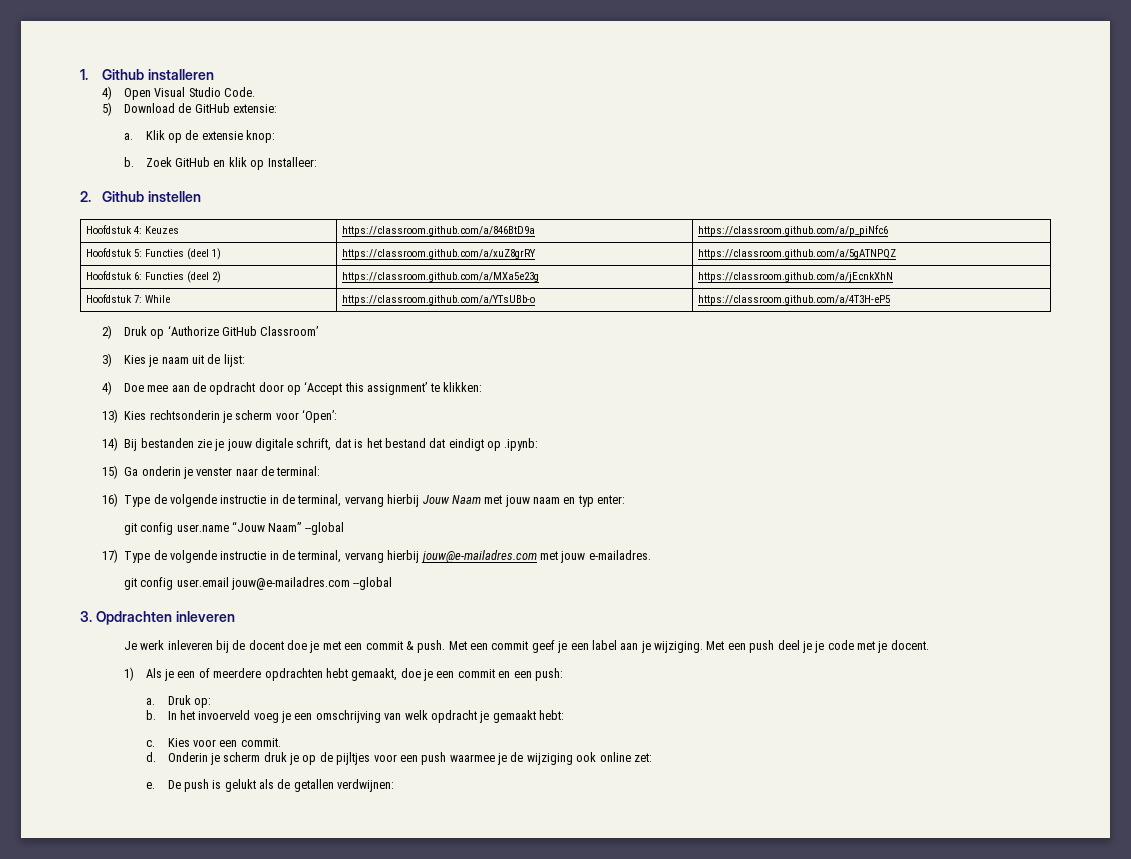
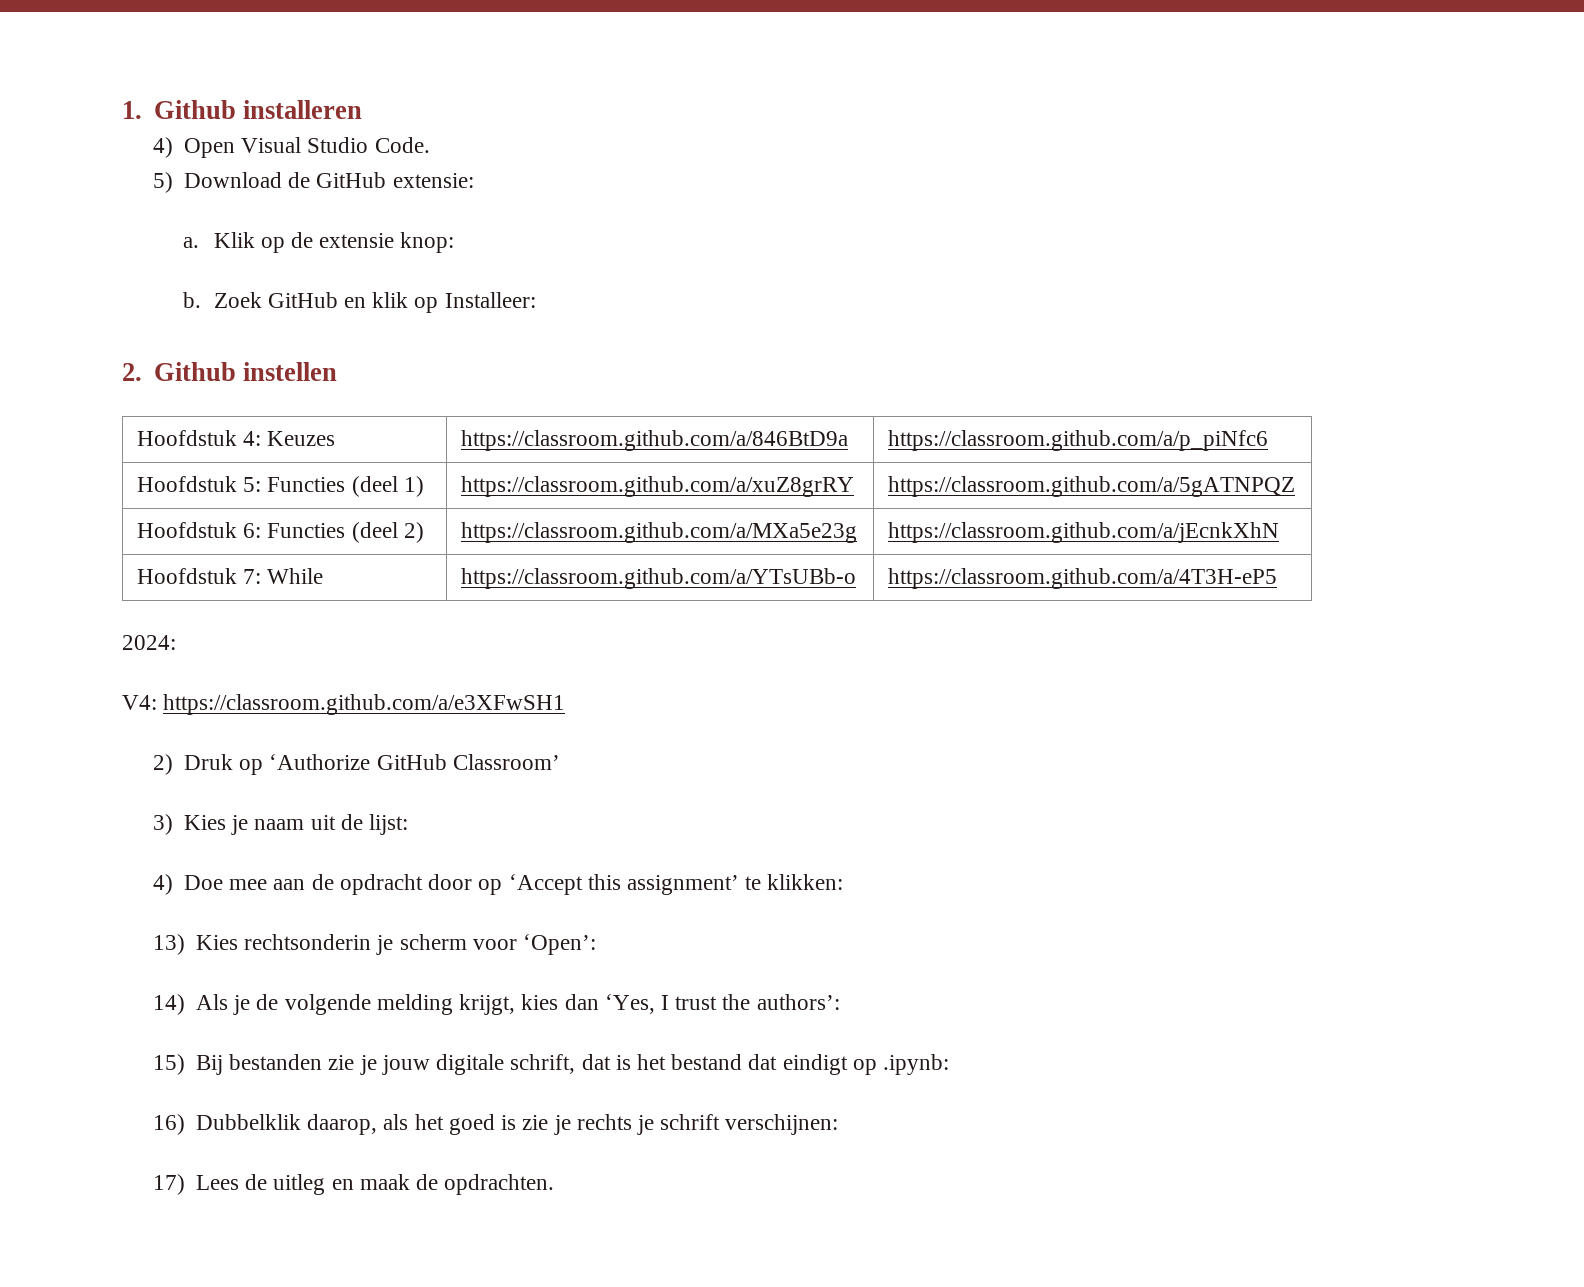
+ 2024:
+ V4: https://classroom.github.com/a/e3XFwSH1
- 14) Bij bestanden zie je jouw digitale schrift, dat is het bestand dat eindigt op .ipynb:
+ 14) Als je de volgende melding krijgt, kies dan ‘Yes, I trust the authors’:
+ 15) Bij bestanden zie je jouw digitale schrift, dat is het bestand dat eindigt op .ipynb:
- 15) Ga onderin je venster naar de terminal:
- 16) Type de volgende instructie in de terminal, vervang hierbij Jouw Naam met jouw naam en typ enter:
- git config user.name “Jouw Naam” --global
- 17) Type de volgende instructie in de terminal, vervang hierbij jouw@e-mailadres.com met jouw e-mailadres.
- git config user.email jouw@e-mailadres.com --global
- 3. Opdrachten inleveren
- Je werk inleveren bij de docent doe je met een commit & push. Met een commit geef je een label aan je wijziging. Met een push deel je je code met je docent.
- 1) Als je een of meerdere opdrachten hebt gemaakt, doe je een commit en een push:
- a. Druk op:
- b. In het invoerveld voeg je een omschrijving van welk opdracht je gemaakt hebt:
- c. Kies voor een commit.
- d. Onderin je scherm druk je op de pijltjes voor een push waarmee je de wijziging ook online zet:
- e. De push is gelukt als de getallen verdwijnen:
+ 16) Dubbelklik daarop, als het goed is zie je rechts je schrift verschijnen:
+ 17) Lees de uitleg en maak de opdrachten.

